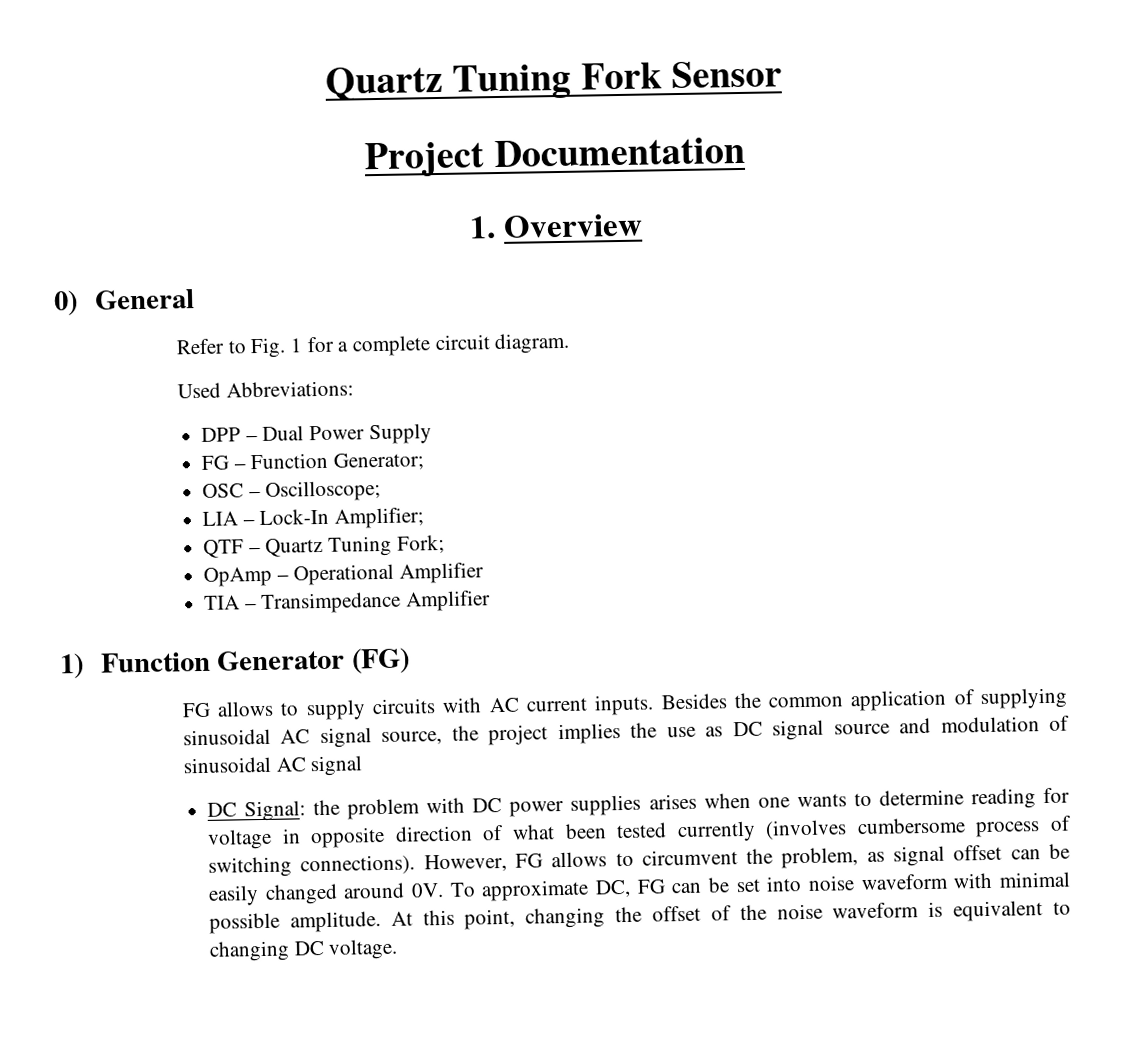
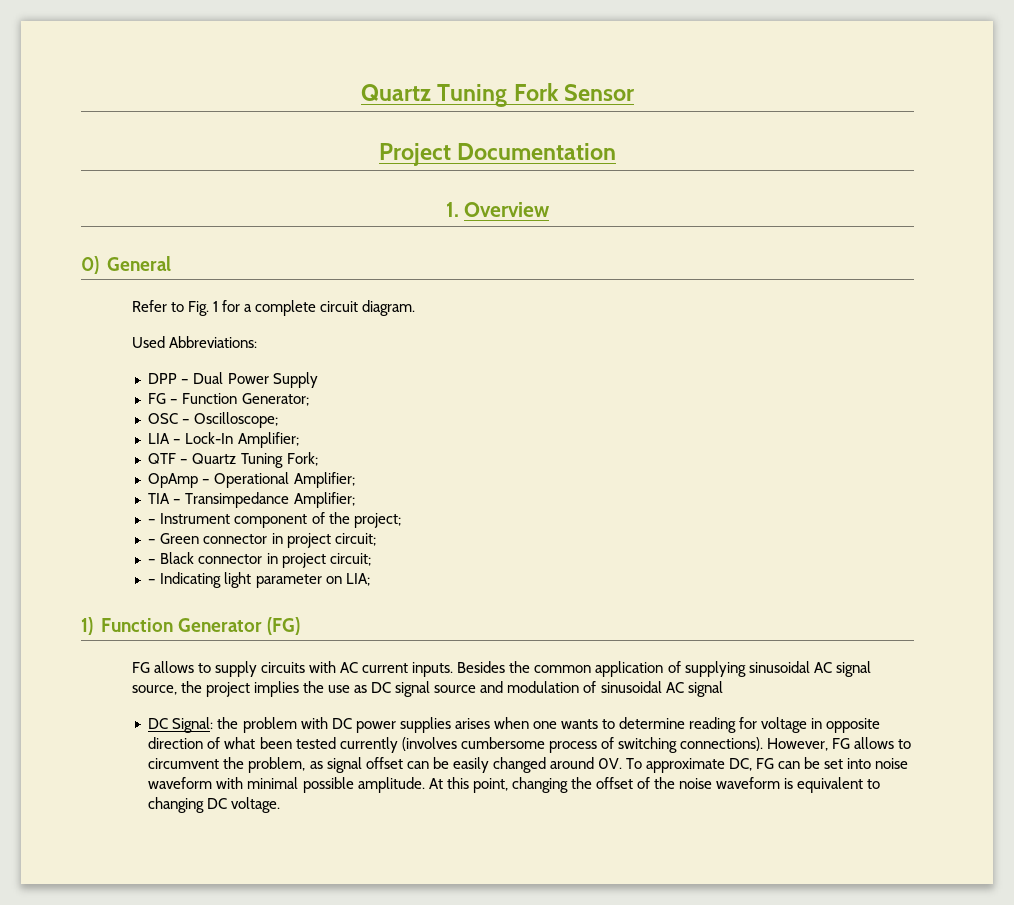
- OpAmp – Operational Amplifier
+ OpAmp – Operational Amplifier;
- TIA – Transimpedance Amplifier
+ TIA – Transimpedance Amplifier;
+ – Instrument component of the project;
+ – Green connector in project circuit;
+ – Black connector in project circuit;
+ – Indicating light parameter on LIA;

